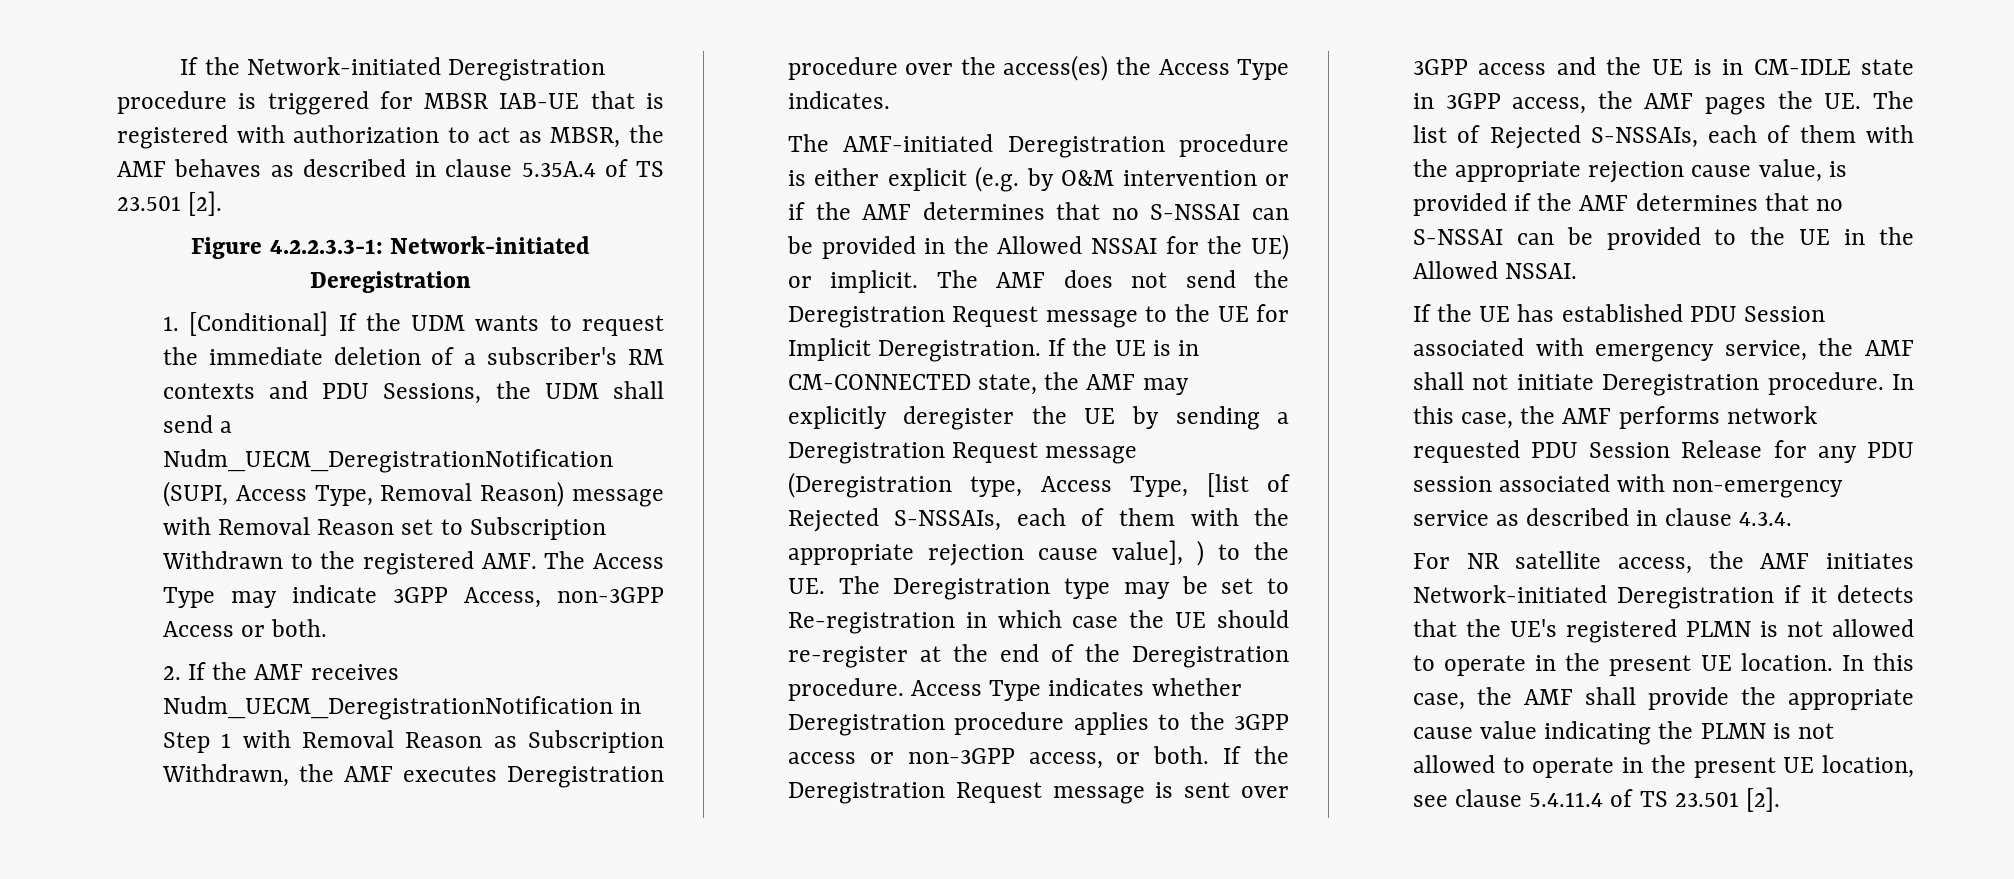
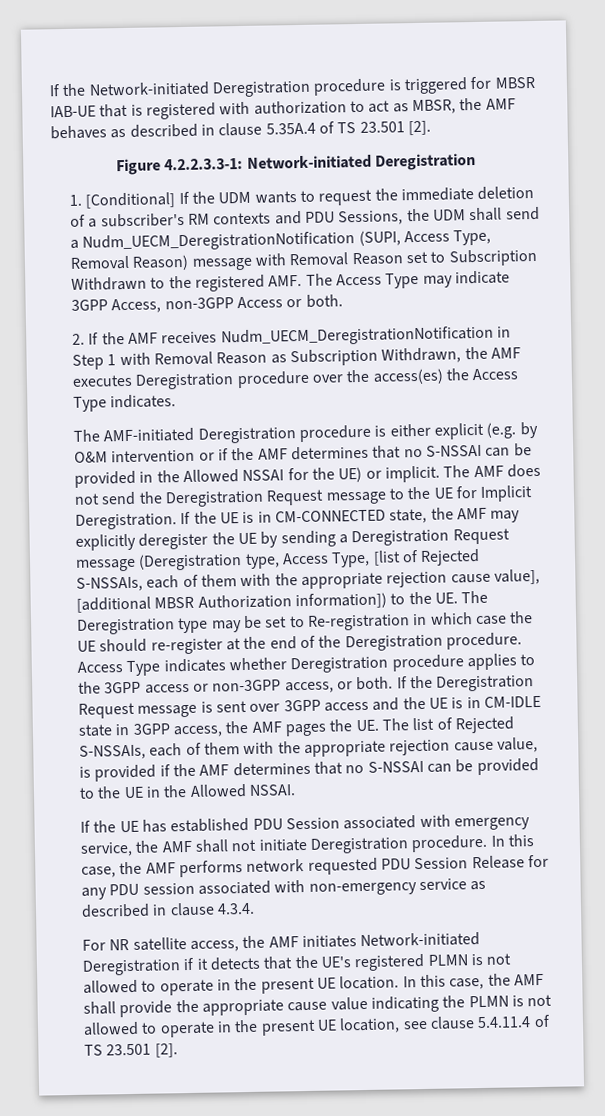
- If the UE is in CM-CONNECTED state, the AMF may explicitly deregister the UE by sending a Deregistration Request message (Deregistration type, Access Type, [list of Rejected S-NSSAIs, each of them with the appropriate rejection cause value], ) to the UE. The Deregistration type may be set to Re-registration in which case the UE should re-register at the end of the Deregistration procedure.
+ If the UE is in CM-CONNECTED state, the AMF may explicitly deregister the UE by sending a Deregistration Request message (Deregistration type, Access Type, [list of Rejected S-NSSAIs, each of them with the appropriate rejection cause value], [additional MBSR Authorization information]) to the UE. The Deregistration type may be set to Re-registration in which case the UE should re-register at the end of the Deregistration procedure.

